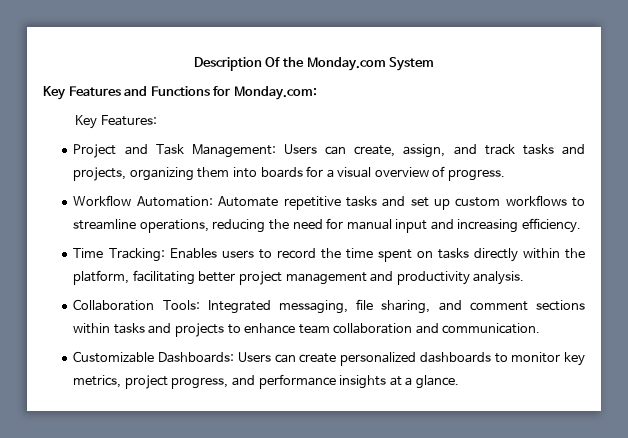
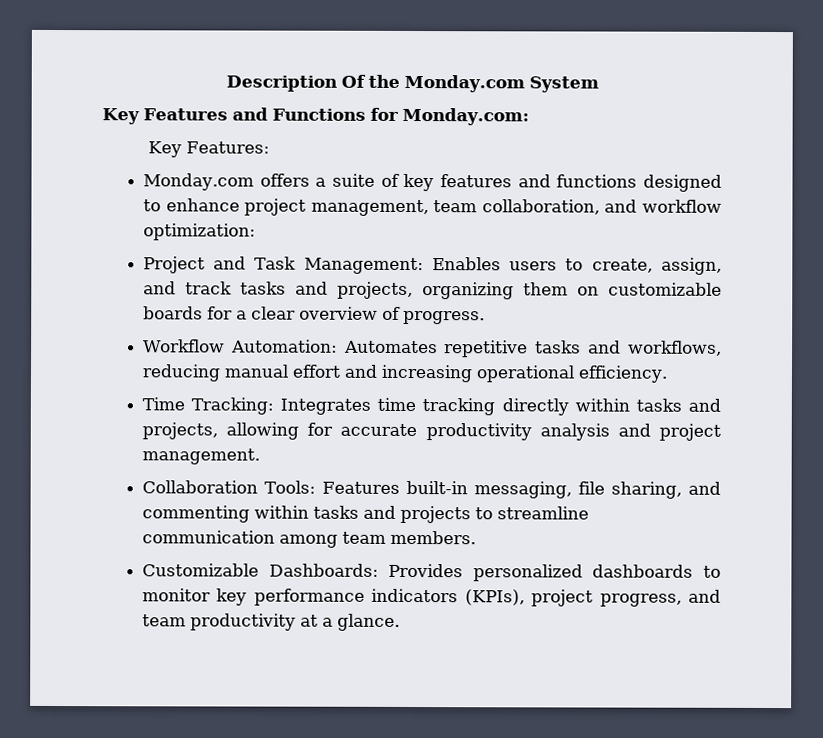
+ Monday.com offers a suite of key features and functions designed to enhance project management, team collaboration, and workflow optimization:
- Project and Task Management: Users can create, assign, and track tasks and projects, organizing them into boards for a visual overview of progress.
+ Project and Task Management: Enables users to create, assign, and track tasks and projects, organizing them on customizable boards for a clear overview of progress.
- Workflow Automation: Automate repetitive tasks and set up custom workflows to streamline operations, reducing the need for manual input and increasing efficiency.
+ Workflow Automation: Automates repetitive tasks and workflows, reducing manual effort and increasing operational efficiency.
- Time Tracking: Enables users to record the time spent on tasks directly within the platform, facilitating better project management and productivity analysis.
+ Time Tracking: Integrates time tracking directly within tasks and projects, allowing for accurate productivity analysis and project management.
- Collaboration Tools: Integrated messaging, file sharing, and comment sections within tasks and projects to enhance team collaboration and communication.
+ Collaboration Tools: Features built-in messaging, file sharing, and commenting within tasks and projects to streamline communication among team members.
- Customizable Dashboards: Users can create personalized dashboards to monitor key metrics, project progress, and performance insights at a glance.
+ Customizable Dashboards: Provides personalized dashboards to monitor key performance indicators (KPIs), project progress, and team productivity at a glance.

